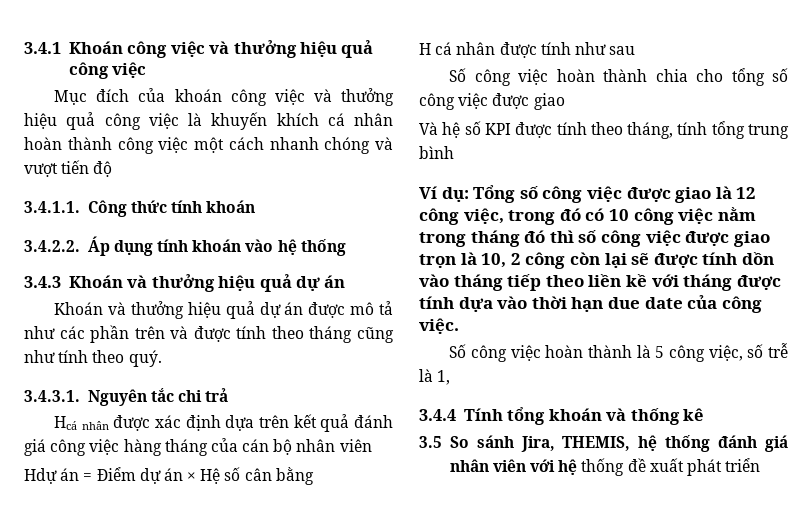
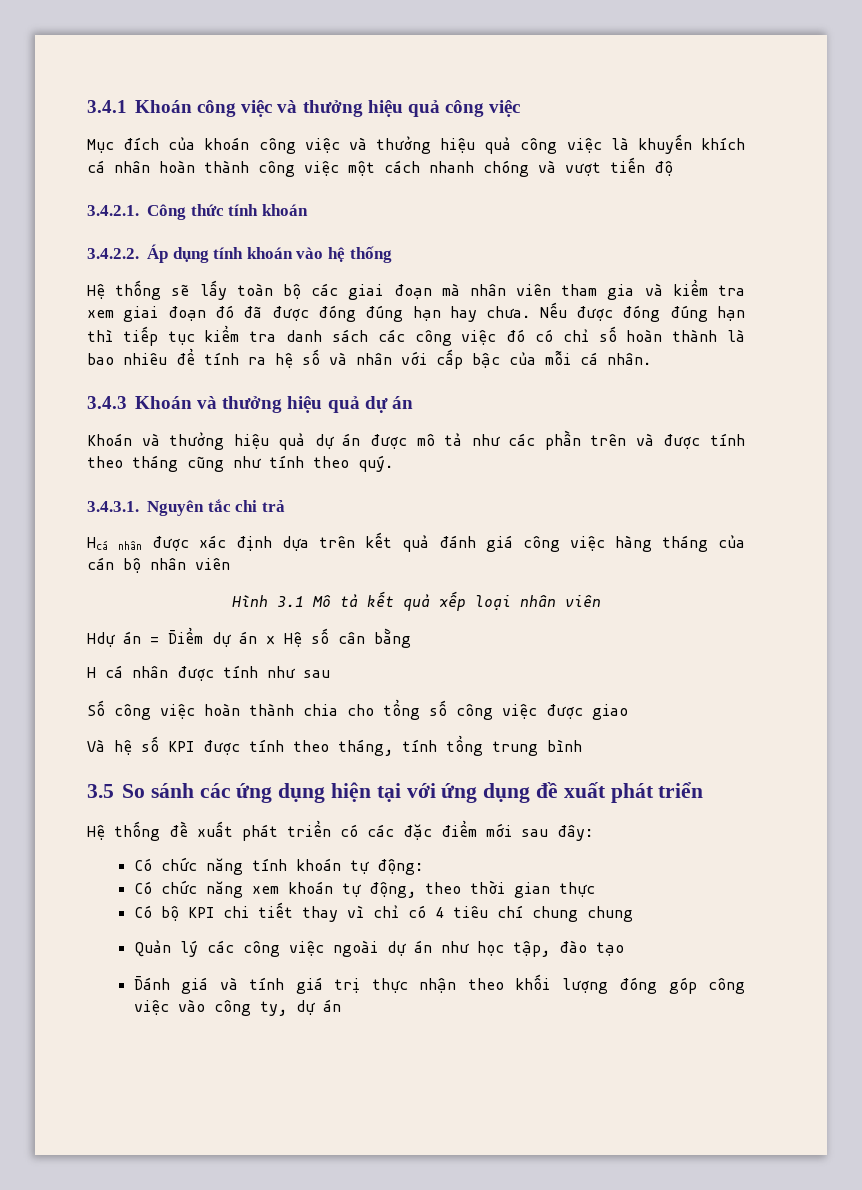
- 3.4.1.1. Công thức tính khoán
+ 3.4.2.1. Công thức tính khoán
+ Hệ thống sẽ lấy toàn bộ các giai đoạn mà nhân viên tham gia và kiểm tra xem giai đoạn đó đã được đóng đúng hạn hay chưa. Nếu được đóng đúng hạn thì tiếp tục kiểm tra danh sách các công việc đó có chỉ số hoàn thành là bao nhiêu để tính ra hệ số và nhân với cấp bậc của mỗi cá nhân.
+ Hình 3.1 Mô tả kết quả xếp loại nhân viên
- Ví dụ: Tổng số công việc được giao là 12 công việc, trong đó có 10 công việc nằm trong tháng đó thì số công việc được giao trọn là 10, 2 công còn lại sẽ được tính dồn vào tháng tiếp theo liền kề với tháng được tính dựa vào thời hạn due date của công việc.
- Số công việc hoàn thành là 5 công việc, số trễ là 1,
- 3.4.4 Tính tổng khoán và thống kê
- 3.5 So sánh Jira, THEMIS, hệ thống đánh giá nhân viên với hệ thống đề xuất phát triển
+ 3.5 So sánh các ứng dụng hiện tại với ứng dụng đề xuất phát triển
+ Hệ thống đề xuất phát triển có các đặc điểm mới sau đây:
+ Có chức năng tính khoán tự động:
+ Có chức năng xem khoán tự động, theo thời gian thực
+ Có bộ KPI chi tiết thay vì chỉ có 4 tiêu chí chung chung
+ Quản lý các công việc ngoài dự án như học tập, đào tạo
+ Đánh giá và tính giá trị thực nhận theo khối lượng đóng góp công việc vào công ty, dự án

